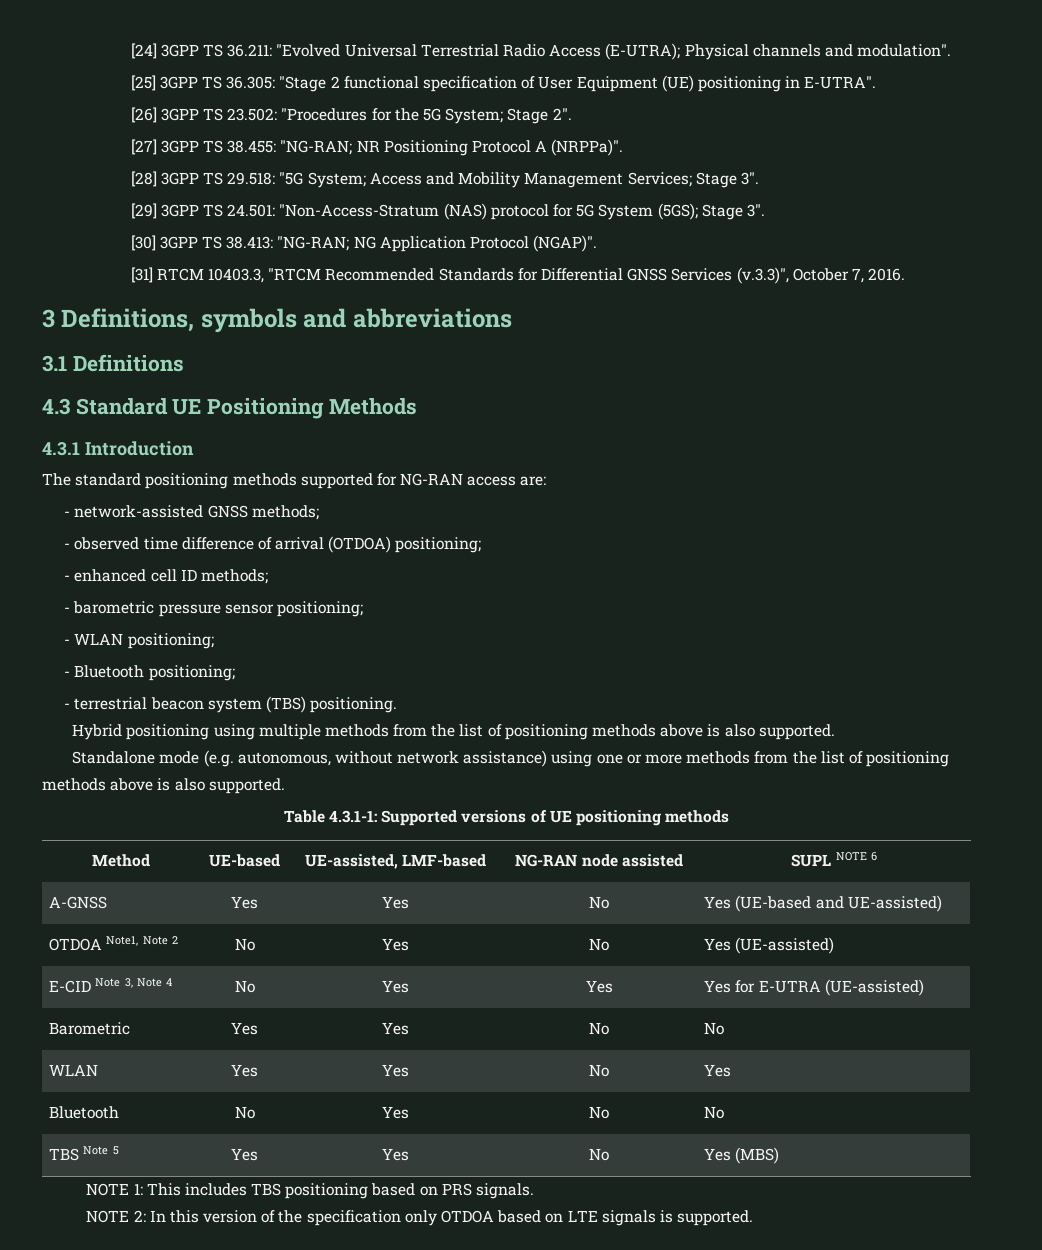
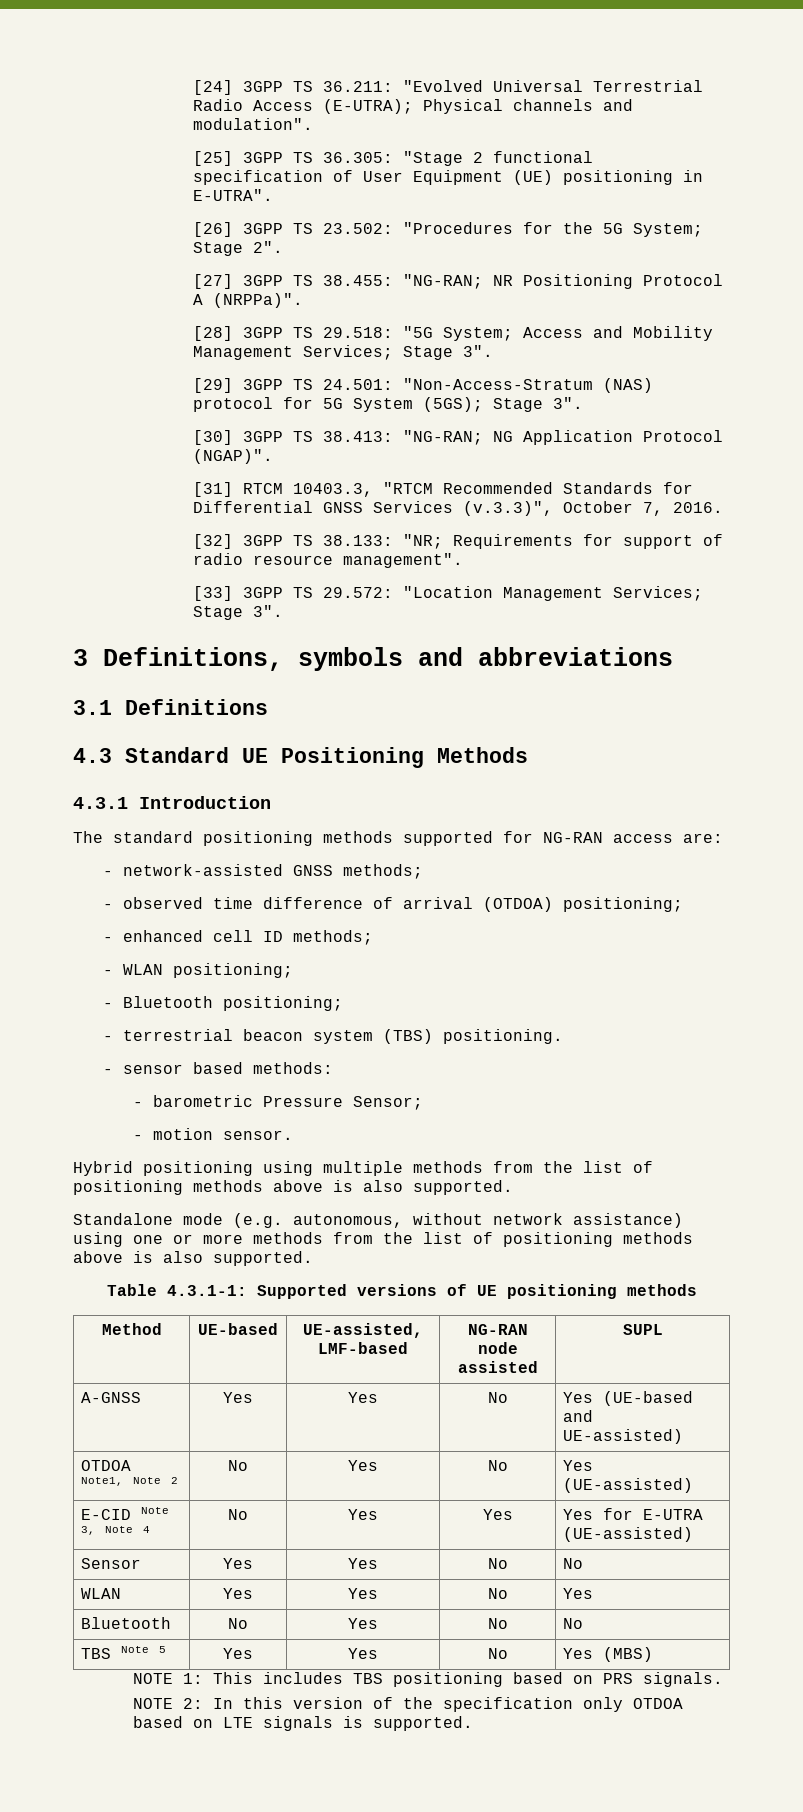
+ [32] 3GPP TS 38.133: "NR; Requirements for support of radio resource management".
+ [33] 3GPP TS 29.572: "Location Management Services; Stage 3".
- - barometric pressure sensor positioning;
+ - sensor based methods:
+ - barometric Pressure Sensor;
+ - motion sensor.
- Method | UE-based | UE-assisted, LMF-based | NG-RAN node assisted | SUPL NOTE 6
+ Method | UE-based | UE-assisted, LMF-based | NG-RAN node assisted | SUPL
- Barometric | Yes | Yes | No | No
+ Sensor | Yes | Yes | No | No

